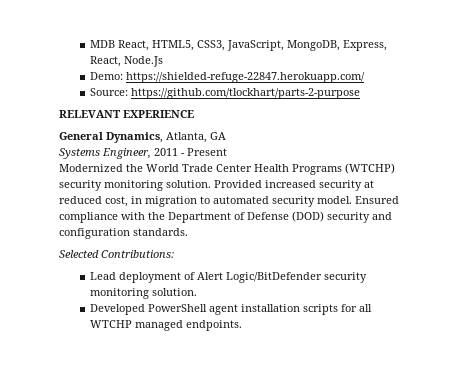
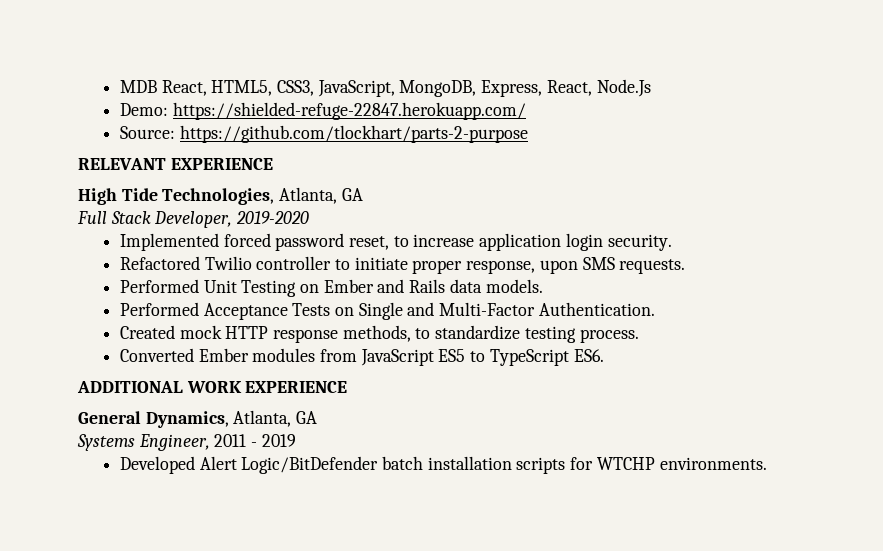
+ High Tide Technologies, Atlanta, GA
+ Full Stack Developer, 2019-2020
+ Implemented forced password reset, to increase application login security.
+ Refactored Twilio controller to initiate proper response, upon SMS requests.
+ Performed Unit Testing on Ember and Rails data models.
+ Performed Acceptance Tests on Single and Multi-Factor Authentication.
+ Created mock HTTP response methods, to standardize testing process.
+ Converted Ember modules from JavaScript ES5 to TypeScript ES6.
+ ADDITIONAL WORK EXPERIENCE
- Systems Engineer, 2011 - Present
- Modernized the World Trade Center Health Programs (WTCHP) security monitoring solution. Provided increased security at reduced cost, in migration to automated security model. Ensured compliance with the Department of Defense (DOD) security and configuration standards.
- Selected Contributions:
- Lead deployment of Alert Logic/BitDefender security monitoring solution.
- Developed PowerShell agent installation scripts for all WTCHP managed endpoints.
+ Systems Engineer, 2011 - 2019
+ Developed Alert Logic/BitDefender batch installation scripts for WTCHP environments.

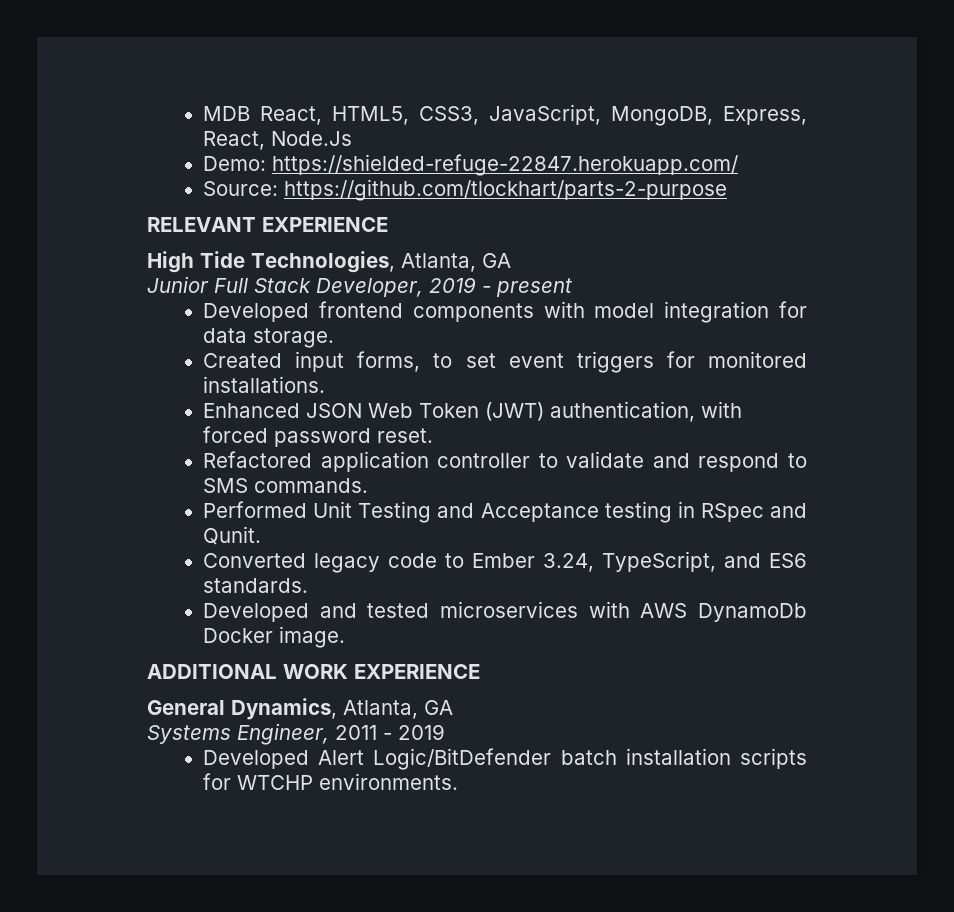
- Full Stack Developer, 2019-2020
- Implemented forced password reset, to increase application login security.
+ Junior Full Stack Developer, 2019 - present
+ Developed frontend components with model integration for data storage.
+ Created input forms, to set event triggers for monitored installations.
+ Enhanced JSON Web Token (JWT) authentication, with forced password reset.
- Refactored Twilio controller to initiate proper response, upon SMS requests.
- Performed Unit Testing on Ember and Rails data models.
- Performed Acceptance Tests on Single and Multi-Factor Authentication.
- Created mock HTTP response methods, to standardize testing process.
- Converted Ember modules from JavaScript ES5 to TypeScript ES6.
+ Refactored application controller to validate and respond to SMS commands.
+ Performed Unit Testing and Acceptance testing in RSpec and Qunit.
+ Converted legacy code to Ember 3.24, TypeScript, and ES6 standards.
+ Developed and tested microservices with AWS DynamoDb Docker image.

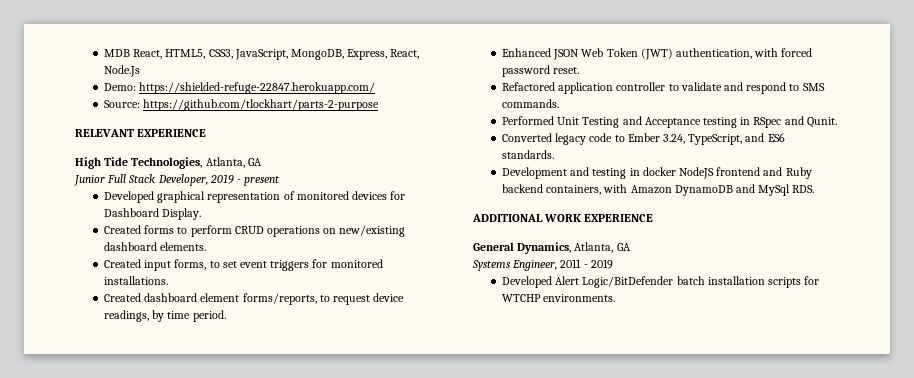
- Developed frontend components with model integration for data storage.
+ Developed graphical representation of monitored devices for Dashboard Display.
+ Created forms to perform CRUD operations on new/existing dashboard elements.
+ Created dashboard element forms/reports, to request device readings, by time period.
- Developed and tested microservices with AWS DynamoDb Docker image.
+ Development and testing in docker NodeJS frontend and Ruby backend containers, with Amazon DynamoDB and MySql RDS.

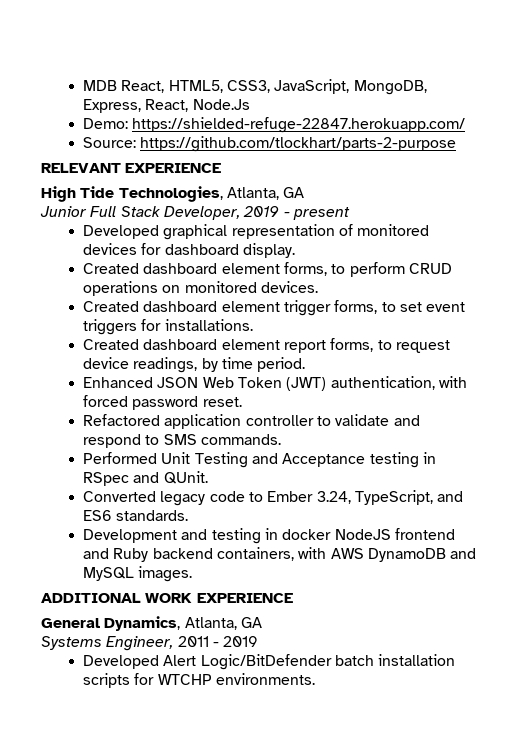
- Developed graphical representation of monitored devices for Dashboard Display.
- Created forms to perform CRUD operations on new/existing dashboard elements.
- Created input forms, to set event triggers for monitored installations.
+ Developed graphical representation of monitored devices for dashboard display.
+ Created dashboard element forms, to perform CRUD operations on monitored devices.
+ Created dashboard element trigger forms, to set event triggers for installations.
- Created dashboard element forms/reports, to request device readings, by time period.
+ Created dashboard element report forms, to request device readings, by time period.
- Performed Unit Testing and Acceptance testing in RSpec and Qunit.
+ Performed Unit Testing and Acceptance testing in RSpec and QUnit.
- Development and testing in docker NodeJS frontend and Ruby backend containers, with Amazon DynamoDB and MySql RDS.
+ Development and testing in docker NodeJS frontend and Ruby backend containers, with AWS DynamoDB and MySQL images.

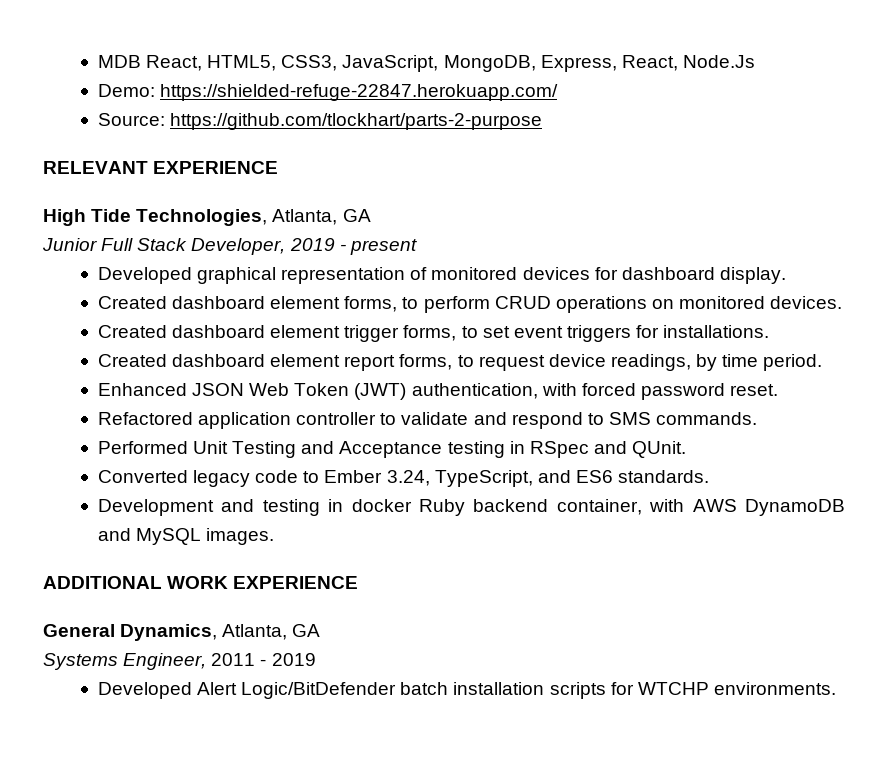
- Development and testing in docker NodeJS frontend and Ruby backend containers, with AWS DynamoDB and MySQL images.
+ Development and testing in docker Ruby backend container, with AWS DynamoDB and MySQL images.

